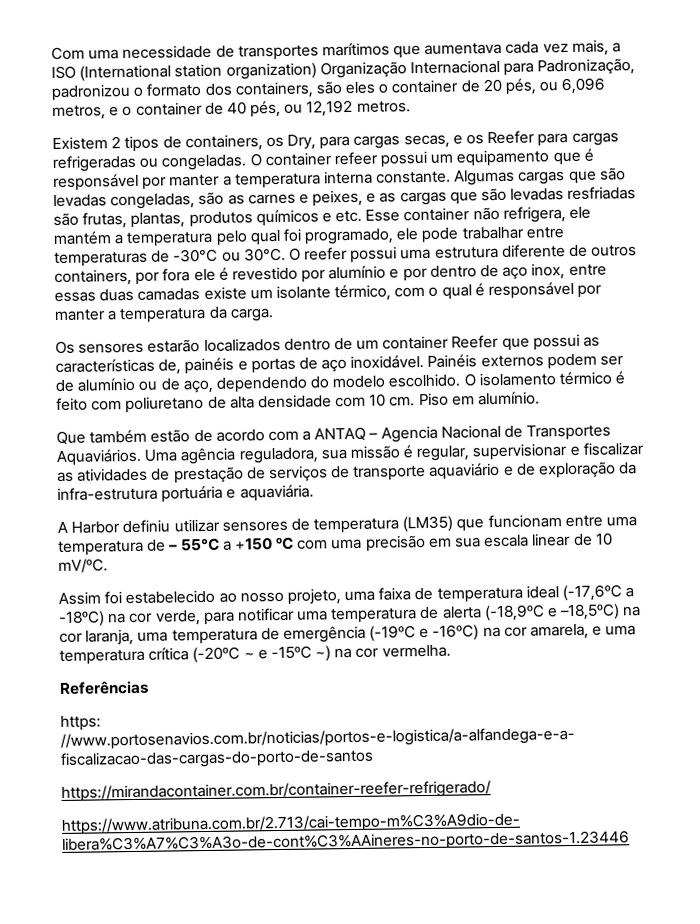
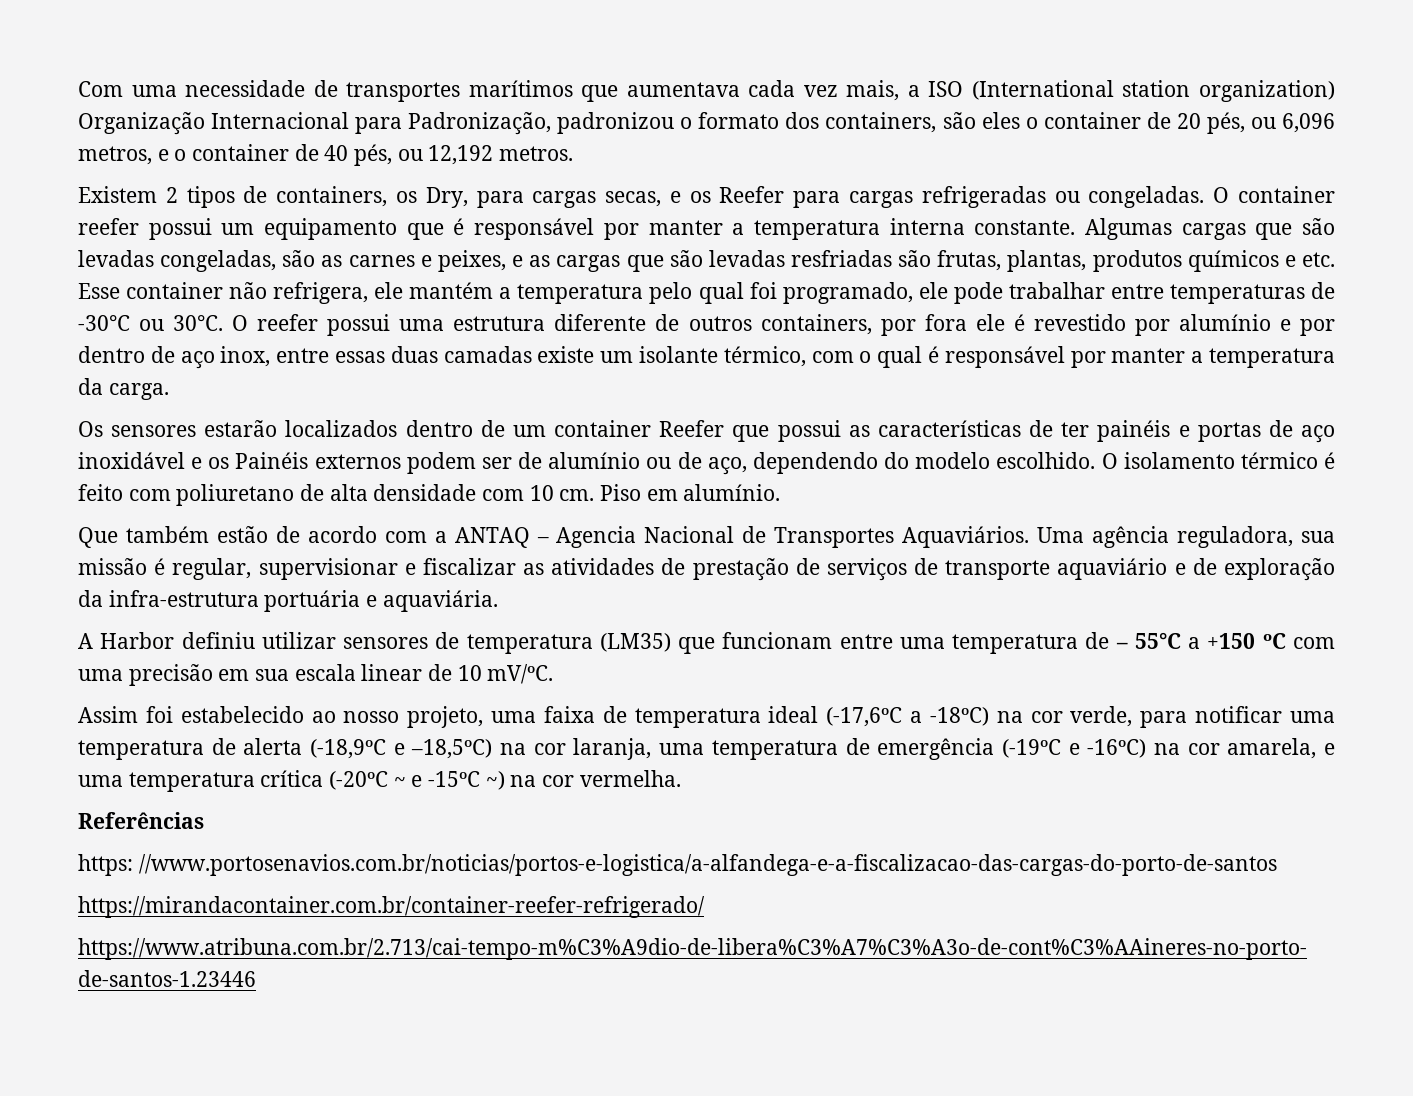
- O container refeer possui um equipamento que é responsável por manter a temperatura interna constante.
+ O container reefer possui um equipamento que é responsável por manter a temperatura interna constante.
- Os sensores estarão localizados dentro de um container Reefer que possui as características de, painéis e portas de aço inoxidável. Painéis externos podem ser de alumínio ou de aço, dependendo do modelo escolhido.
+ Os sensores estarão localizados dentro de um container Reefer que possui as características de ter painéis e portas de aço inoxidável e os Painéis externos podem ser de alumínio ou de aço, dependendo do modelo escolhido.

